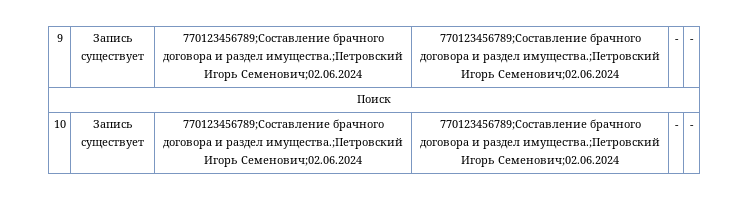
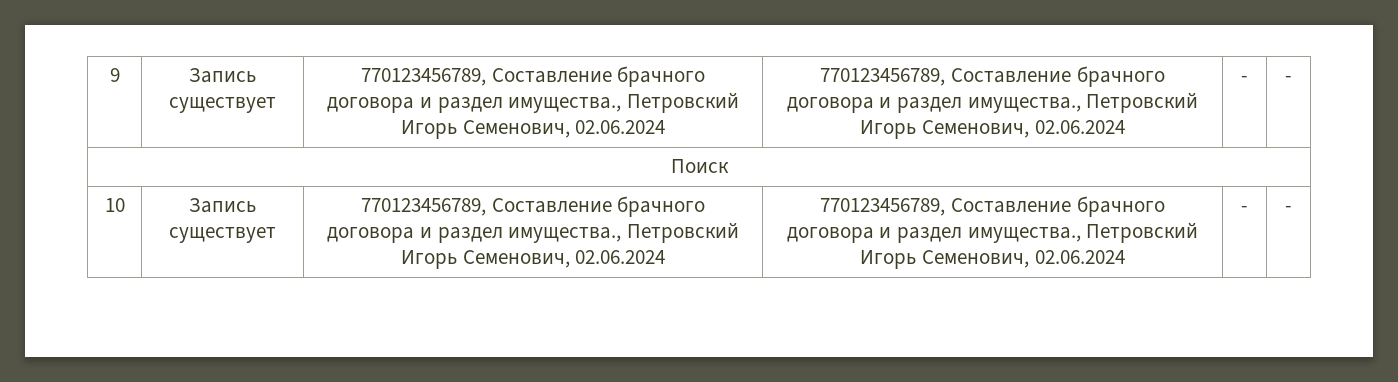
- 9 | Запись существует | 770123456789;Составление брачного договора и раздел имущества.;Петровский Игорь Семенович;02.06.2024 | 770123456789;Составление брачного договора и раздел имущества.;Петровский Игорь Семенович;02.06.2024 | - | -
+ 9 | Запись существует | 770123456789, Составление брачного договора и раздел имущества., Петровский Игорь Семенович, 02.06.2024 | 770123456789, Составление брачного договора и раздел имущества., Петровский Игорь Семенович, 02.06.2024 | - | -
- 10 | Запись существует | 770123456789;Составление брачного договора и раздел имущества.;Петровский Игорь Семенович;02.06.2024 | 770123456789;Составление брачного договора и раздел имущества.;Петровский Игорь Семенович;02.06.2024 | - | -
+ 10 | Запись существует | 770123456789, Составление брачного договора и раздел имущества., Петровский Игорь Семенович, 02.06.2024 | 770123456789, Составление брачного договора и раздел имущества., Петровский Игорь Семенович, 02.06.2024 | - | -

